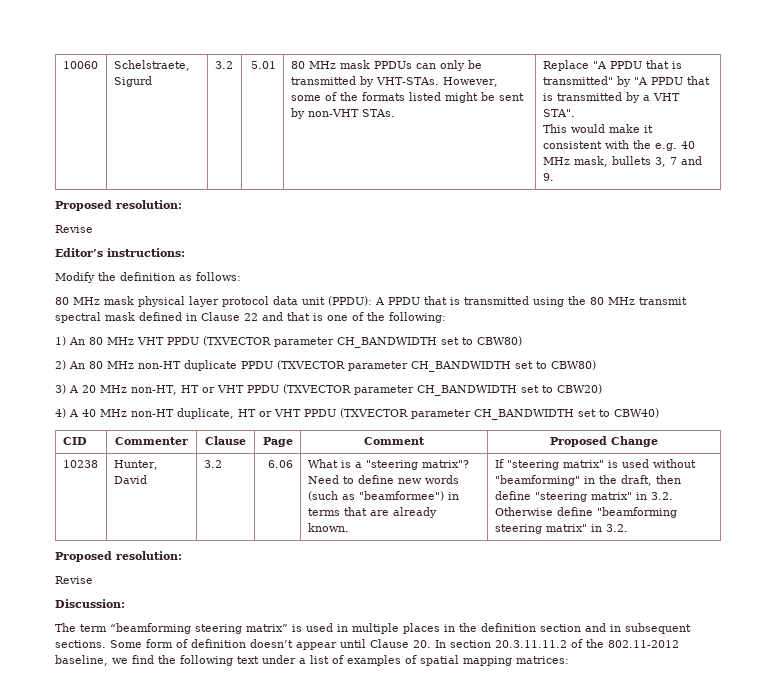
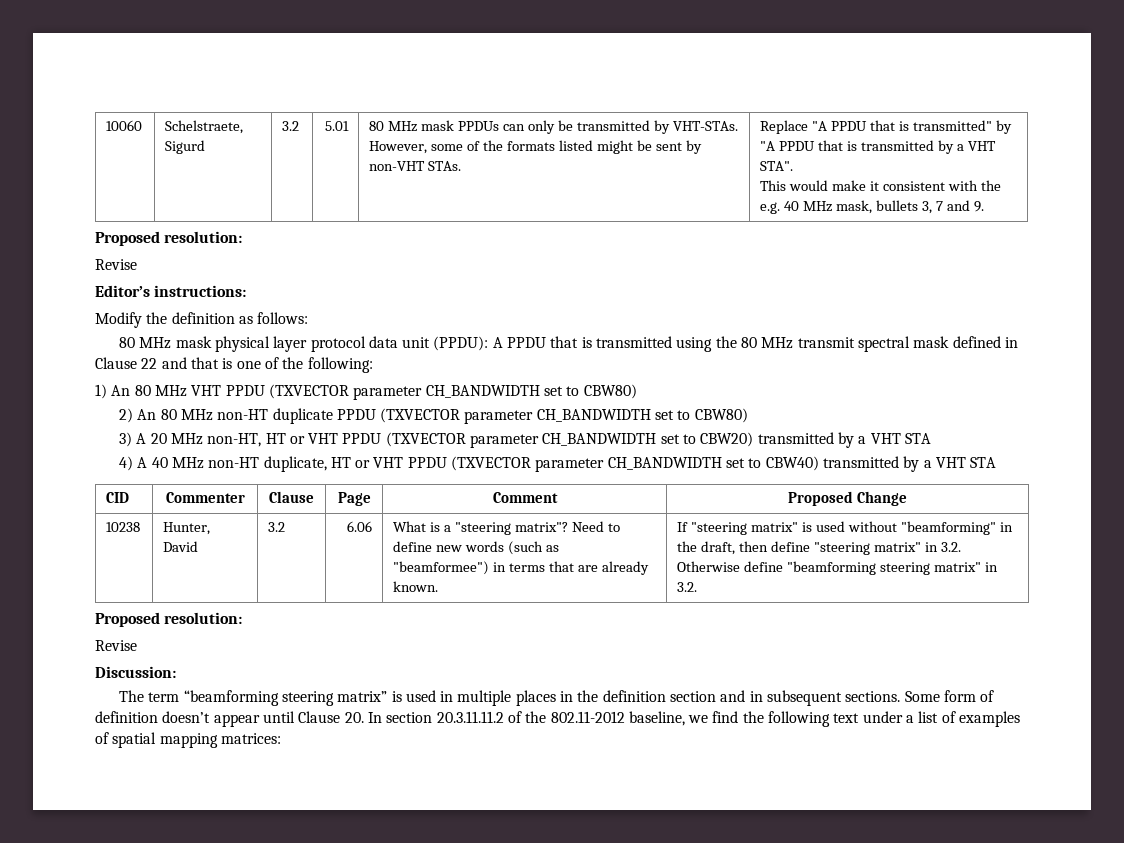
- 3) A 20 MHz non-HT, HT or VHT PPDU (TXVECTOR parameter CH_BANDWIDTH set to CBW20)
+ 3) A 20 MHz non-HT, HT or VHT PPDU (TXVECTOR parameter CH_BANDWIDTH set to CBW20) transmitted by a VHT STA
- 4) A 40 MHz non-HT duplicate, HT or VHT PPDU (TXVECTOR parameter CH_BANDWIDTH set to CBW40)
+ 4) A 40 MHz non-HT duplicate, HT or VHT PPDU (TXVECTOR parameter CH_BANDWIDTH set to CBW40) transmitted by a VHT STA

